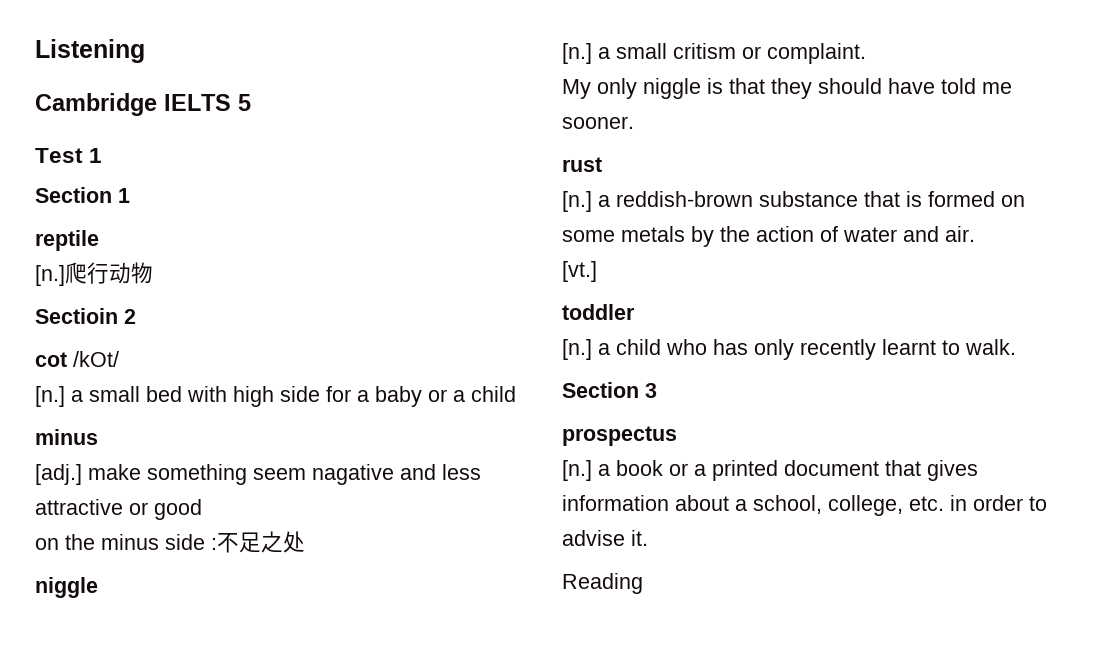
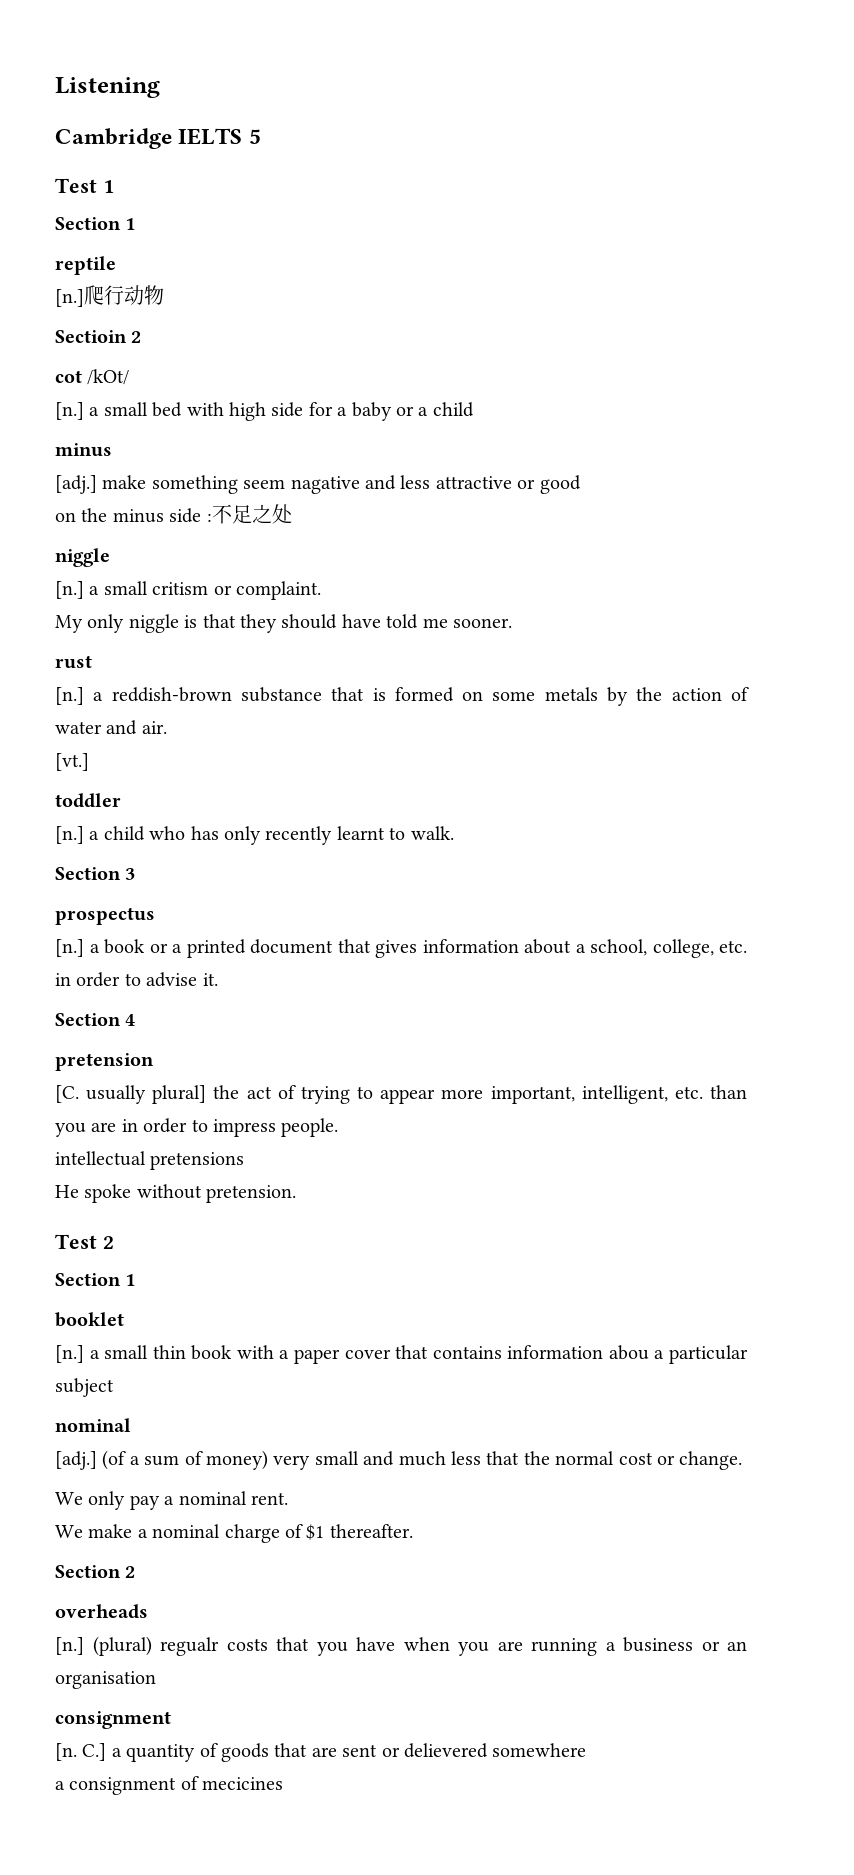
- Reading
+ Section 4
+ pretension
+ [C. usually plural] the act of trying to appear more important, intelligent, etc. than you are in order to impress people.
+ intellectual pretensions
+ He spoke without pretension.
+ Test 2
+ Section 1
+ booklet
+ [n.] a small thin book with a paper cover that contains information abou a particular subject
+ nominal
+ [adj.] (of a sum of money) very small and much less that the normal cost or change.
+ We only pay a nominal rent.
+ We make a nominal charge of $1 thereafter.
+ Section 2
+ overheads
+ [n.] (plural) regualr costs that you have when you are running a business or an organisation
+ consignment
+ [n. C.] a quantity of goods that are sent or delievered somewhere
+ a consignment of mecicines

